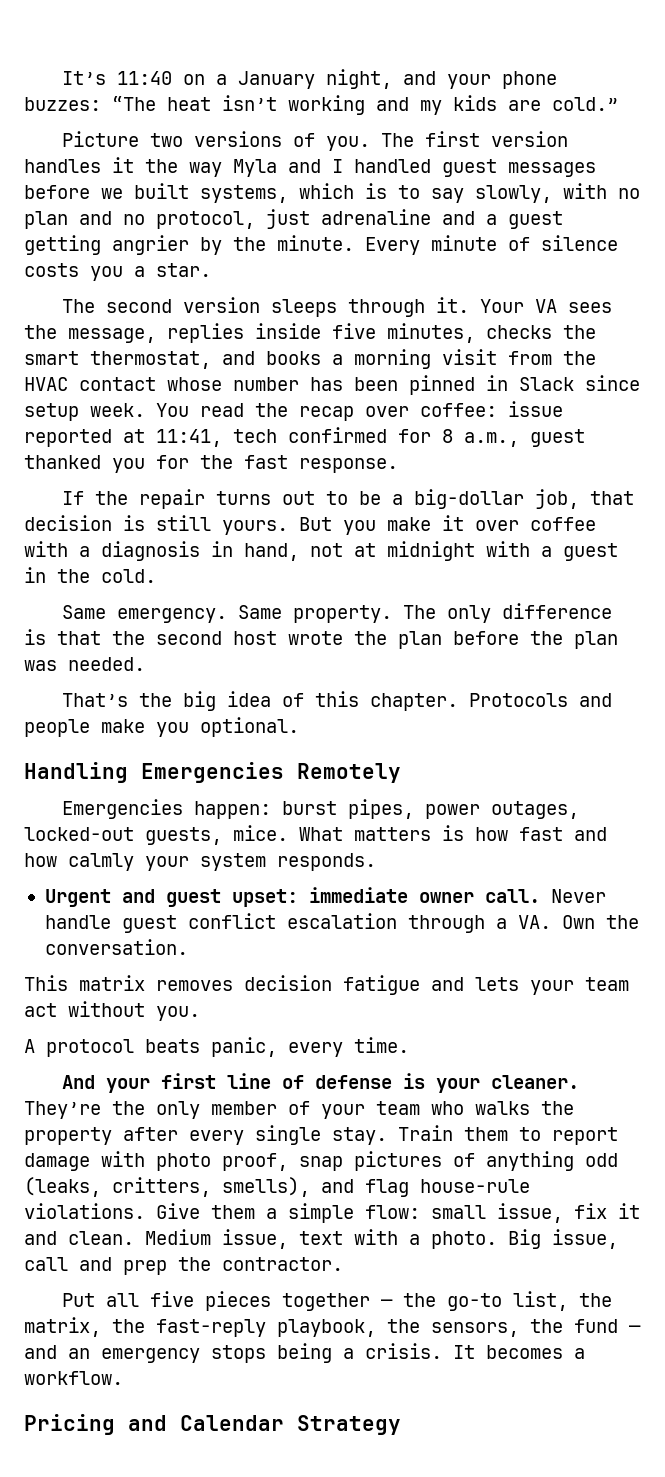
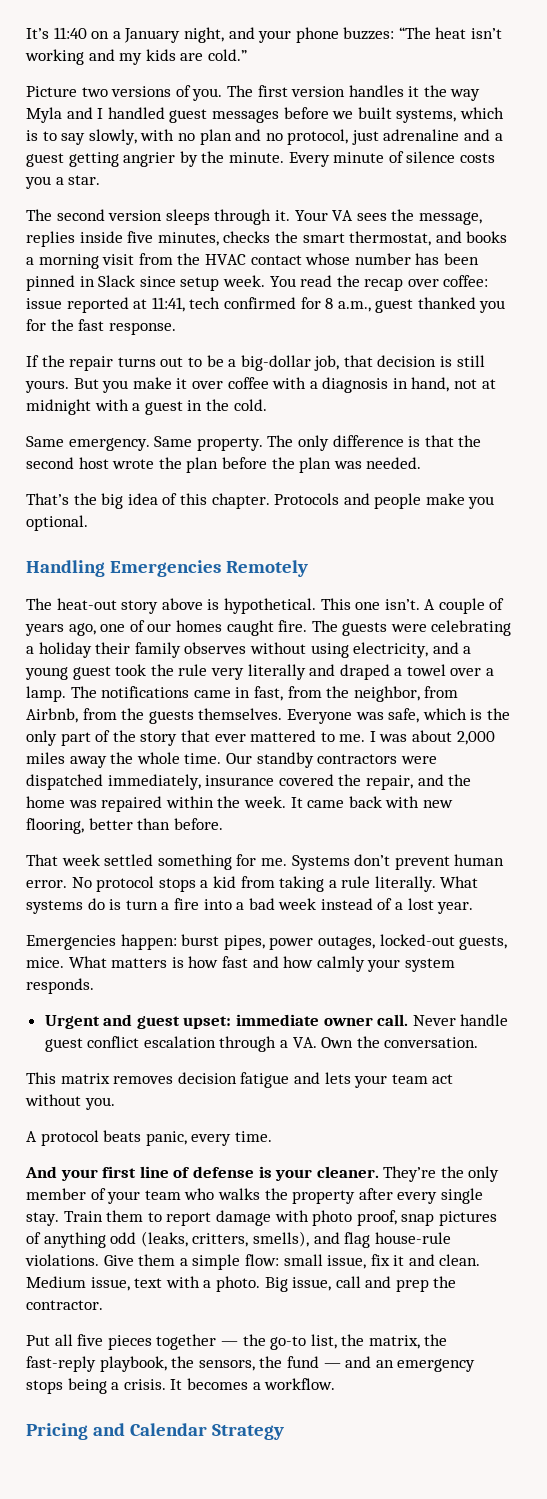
+ The heat-out story above is hypothetical. This one isn’t. A couple of years ago, one of our homes caught fire. The guests were celebrating a holiday their family observes without using electricity, and a young guest took the rule very literally and draped a towel over a lamp. The notifications came in fast, from the neighbor, from Airbnb, from the guests themselves. Everyone was safe, which is the only part of the story that ever mattered to me. I was about 2,000 miles away the whole time. Our standby contractors were dispatched immediately, insurance covered the repair, and the home was repaired within the week. It came back with new flooring, better than before.
+ That week settled something for me. Systems don’t prevent human error. No protocol stops a kid from taking a rule literally. What systems do is turn a fire into a bad week instead of a lost year.

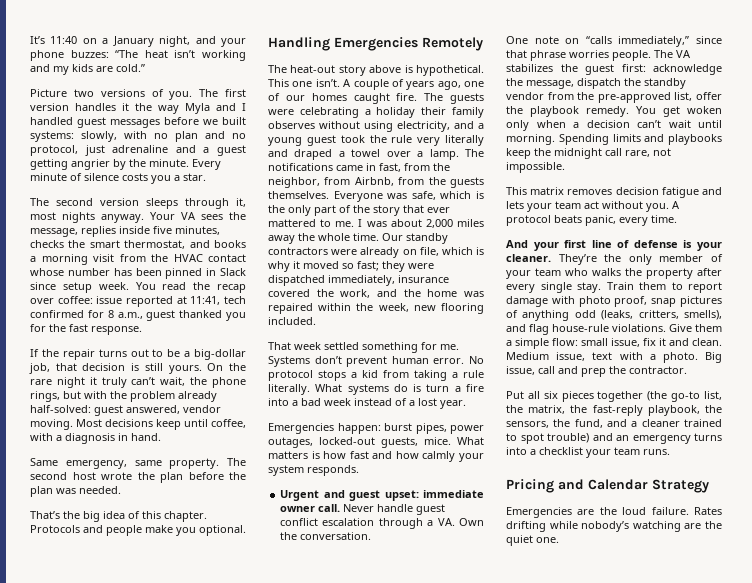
- The first version handles it the way Myla and I handled guest messages before we built systems, which is to say slowly, with no plan and no protocol, just adrenaline and a guest getting angrier by the minute.
+ The first version handles it the way Myla and I handled guest messages before we built systems: slowly, with no plan and no protocol, just adrenaline and a guest getting angrier by the minute.
- The second version sleeps through it.
+ The second version sleeps through it, most nights anyway.
- But you make it over coffee with a diagnosis in hand, not at midnight with a guest in the cold.
- Same emergency. Same property. The only difference is that the second host wrote the plan before the plan was needed.
+ On the rare night it truly can’t wait, the phone rings, but with the problem already half-solved: guest answered, vendor moving. Most decisions keep until coffee, with a diagnosis in hand.
+ Same emergency, same property. The second host wrote the plan before the plan was needed.
- Our standby contractors were dispatched immediately, insurance covered the repair, and the home was repaired within the week. It came back with new flooring, better than before.
+ Our standby contractors were already on file, which is why it moved so fast; they were dispatched immediately, insurance covered the work, and the home was repaired within the week, new flooring included.
+ One note on “calls immediately,” since that phrase worries people. The VA stabilizes the guest first: acknowledge the message, dispatch the standby vendor from the pre-approved list, offer the playbook remedy. You get woken only when a decision can’t wait until morning. Spending limits and playbooks keep the midnight call rare, not impossible.
- This matrix removes decision fatigue and lets your team act without you.
- A protocol beats panic, every time.
+ This matrix removes decision fatigue and lets your team act without you. A protocol beats panic, every time.
- Put all five pieces together — the go-to list, the matrix, the fast-reply playbook, the sensors, the fund — and an emergency stops being a crisis. It becomes a workflow.
+ Put all six pieces together (the go-to list, the matrix, the fast-reply playbook, the sensors, the fund, and a cleaner trained to spot trouble) and an emergency turns into a checklist your team runs.
  Pricing and Calendar Strategy
+ Emergencies are the loud failure. Rates drifting while nobody’s watching are the quiet one.

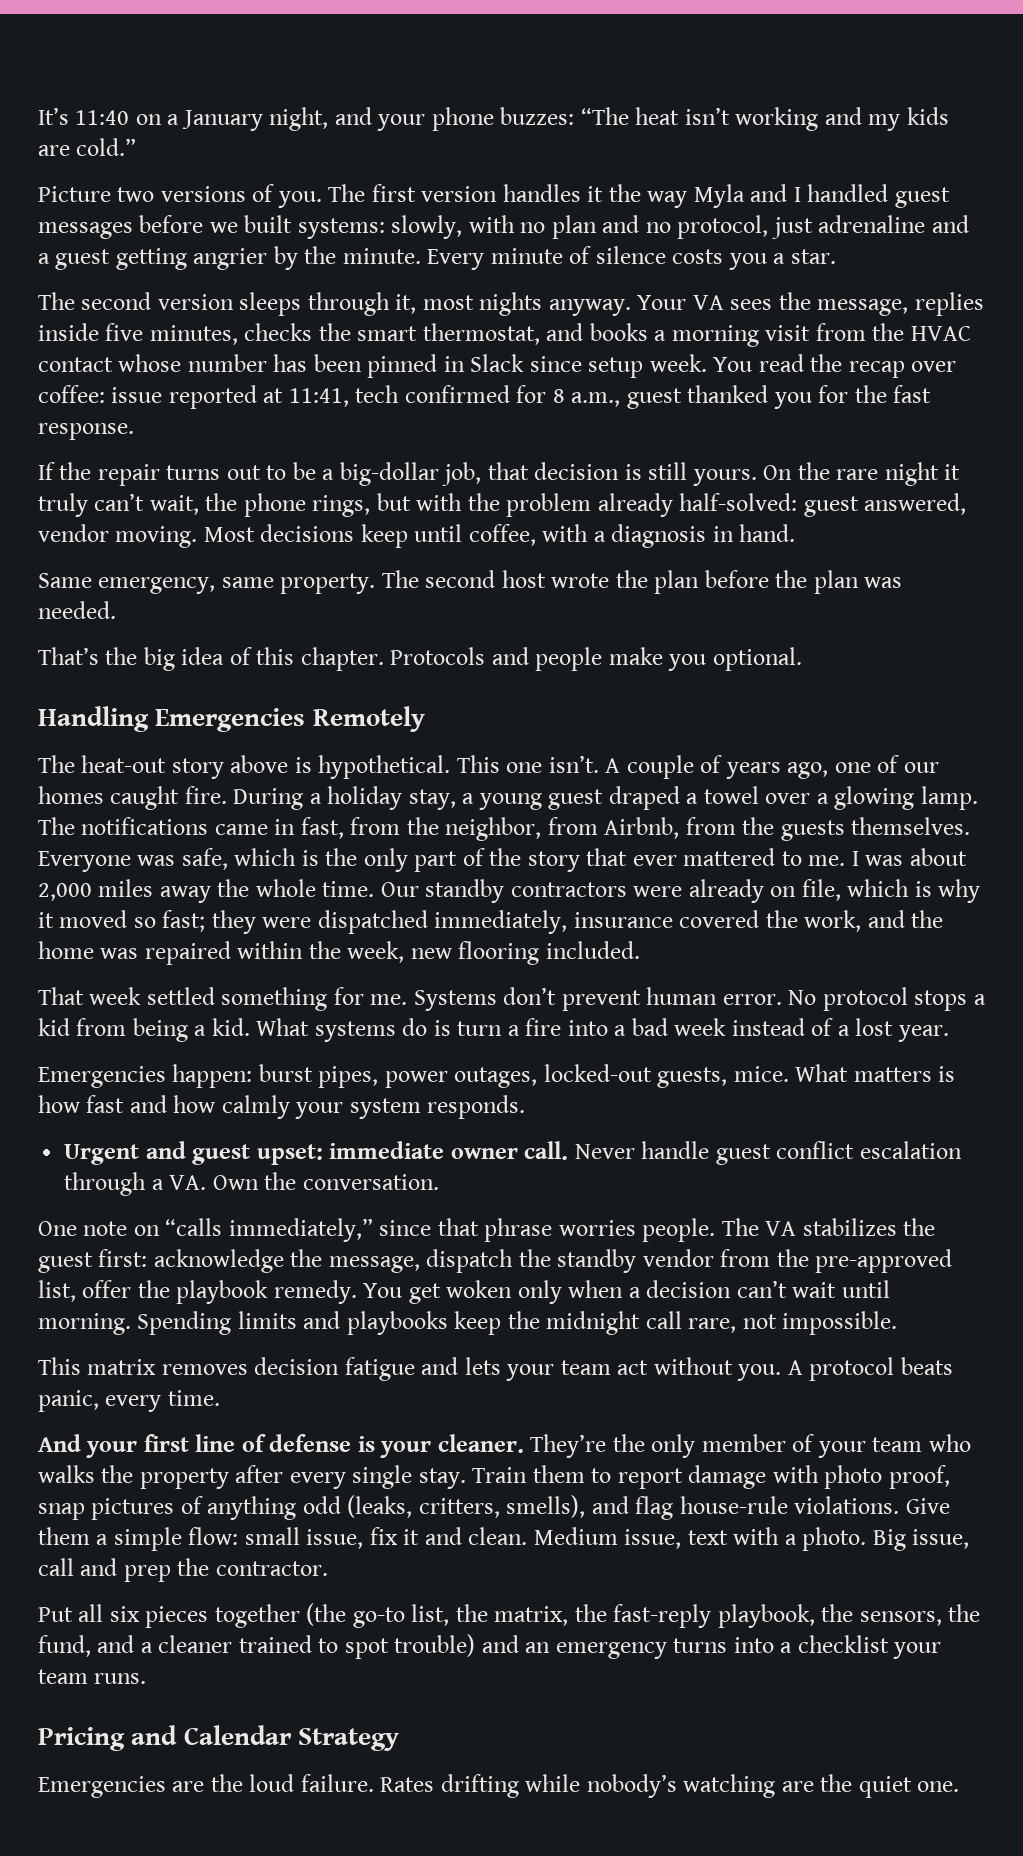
- The guests were celebrating a holiday their family observes without using electricity, and a young guest took the rule very literally and draped a towel over a lamp.
+ During a holiday stay, a young guest draped a towel over a glowing lamp.
- No protocol stops a kid from taking a rule literally.
+ No protocol stops a kid from being a kid.

